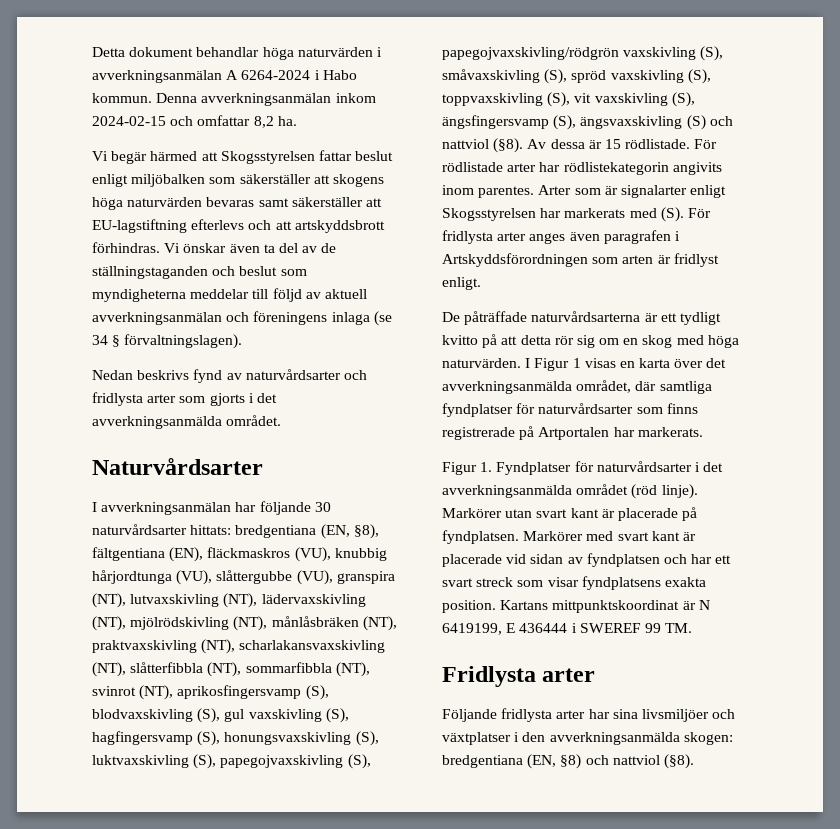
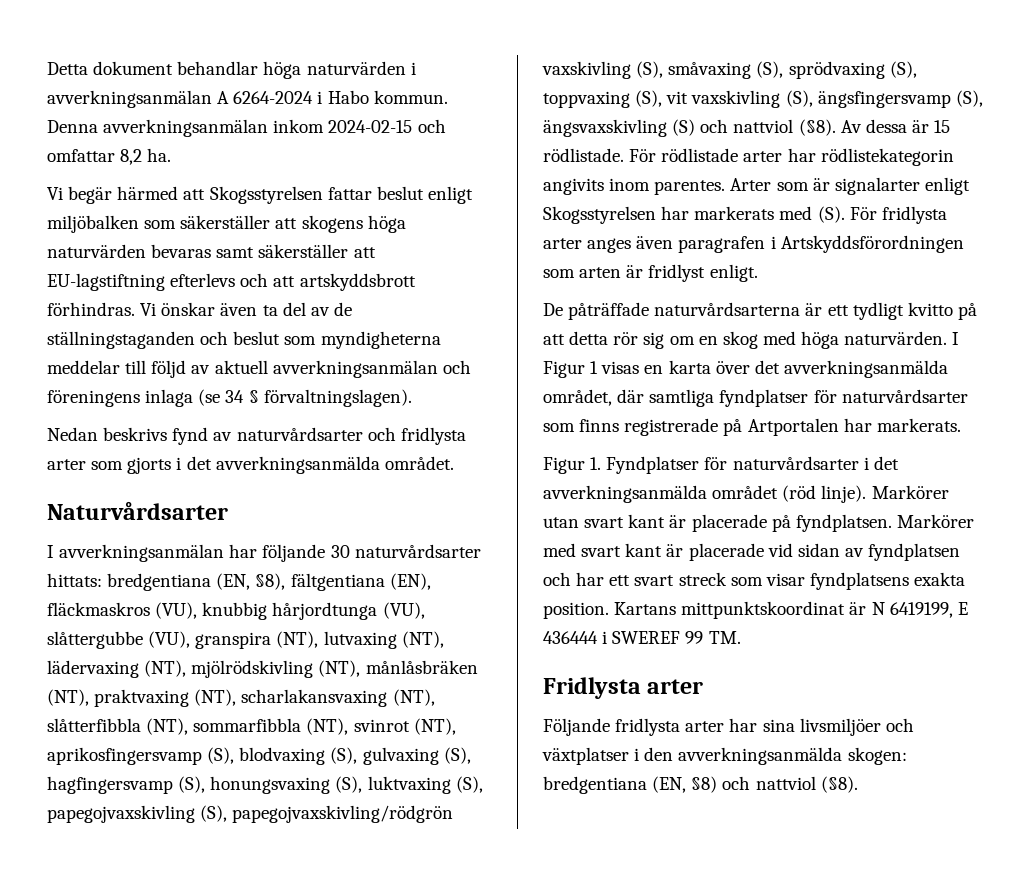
- I avverkningsanmälan har följande 30 naturvårdsarter hittats: bredgentiana (EN, §8), fältgentiana (EN), fläckmaskros (VU), knubbig hårjordtunga (VU), slåttergubbe (VU), granspira (NT), lutvaxskivling (NT), lädervaxskivling (NT), mjölrödskivling (NT), månlåsbräken (NT), praktvaxskivling (NT), scharlakansvaxskivling (NT), slåtterfibbla (NT), sommarfibbla (NT), svinrot (NT), aprikosfingersvamp (S), blodvaxskivling (S), gul vaxskivling (S), hagfingersvamp (S), honungsvaxskivling (S), luktvaxskivling (S), papegojvaxskivling (S), papegojvaxskivling/rödgrön vaxskivling (S), småvaxskivling (S), spröd vaxskivling (S), toppvaxskivling (S), vit vaxskivling (S), ängsfingersvamp (S), ängsvaxskivling (S) och nattviol (§8).
+ I avverkningsanmälan har följande 30 naturvårdsarter hittats: bredgentiana (EN, §8), fältgentiana (EN), fläckmaskros (VU), knubbig hårjordtunga (VU), slåttergubbe (VU), granspira (NT), lutvaxing (NT), lädervaxing (NT), mjölrödskivling (NT), månlåsbräken (NT), praktvaxing (NT), scharlakansvaxing (NT), slåtterfibbla (NT), sommarfibbla (NT), svinrot (NT), aprikosfingersvamp (S), blodvaxing (S), gulvaxing (S), hagfingersvamp (S), honungsvaxing (S), luktvaxing (S), papegojvaxskivling (S), papegojvaxskivling/rödgrön vaxskivling (S), småvaxing (S), sprödvaxing (S), toppvaxing (S), vit vaxskivling (S), ängsfingersvamp (S), ängsvaxskivling (S) och nattviol (§8).

